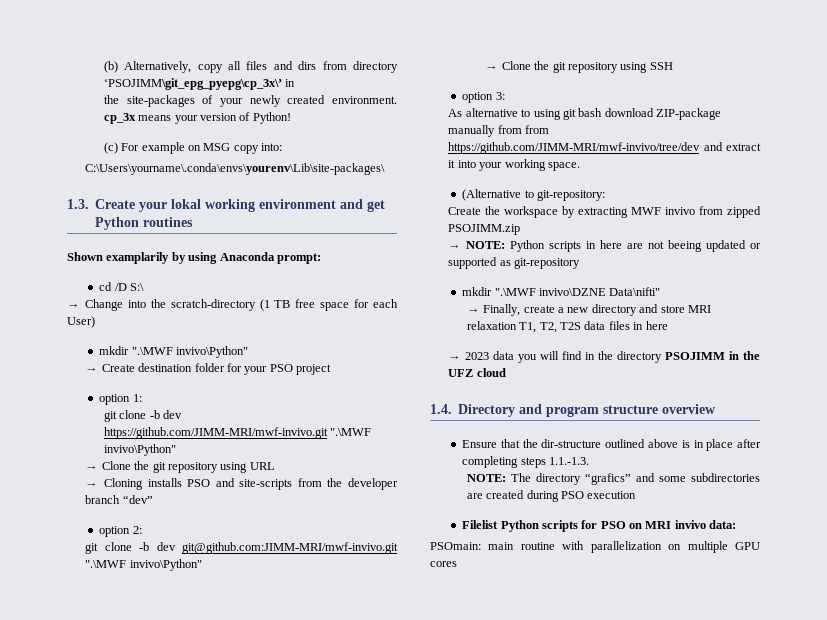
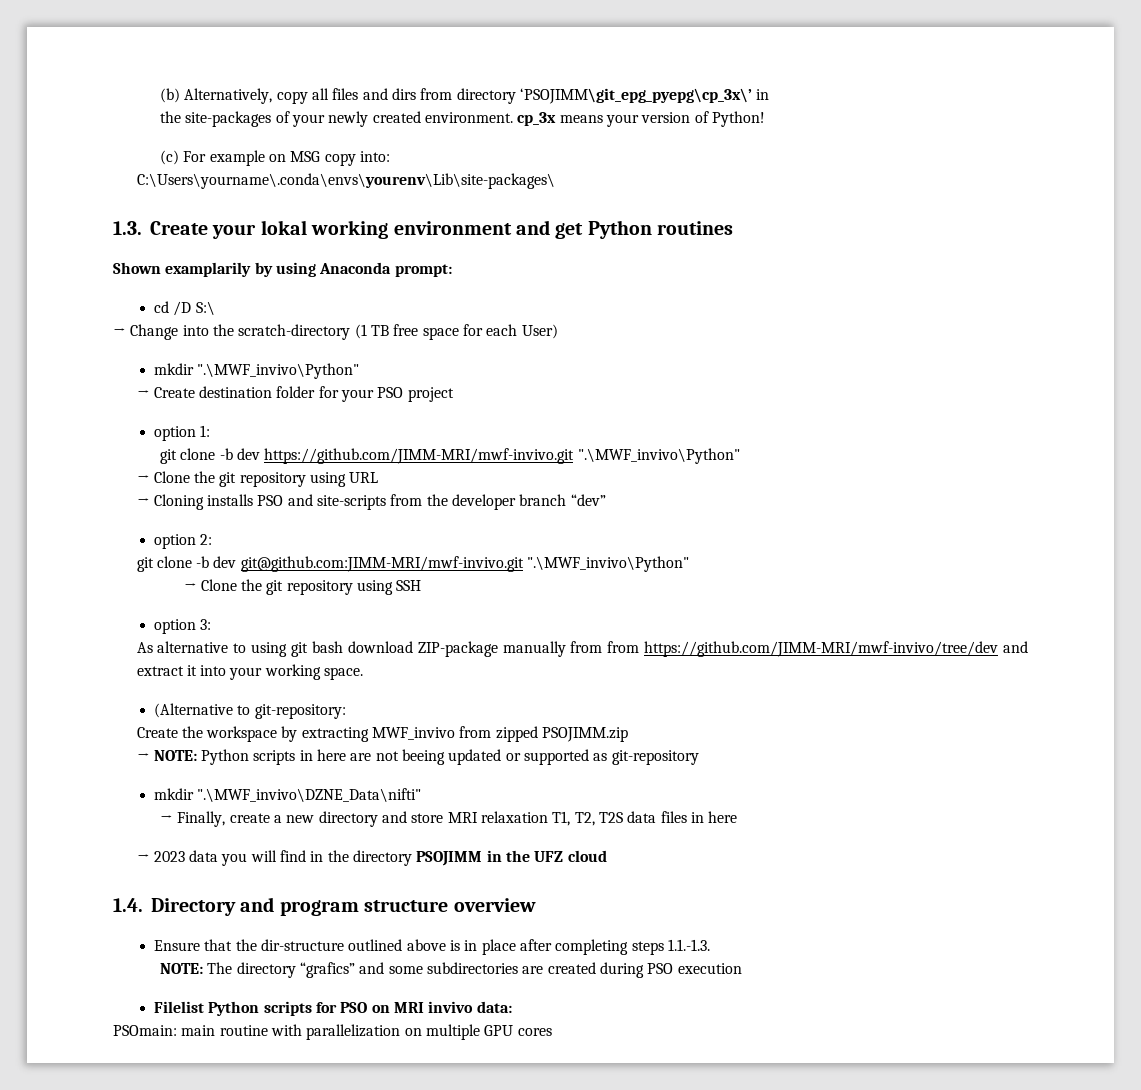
- mkdir ".\MWF invivo\Python"
+ mkdir ".\MWF_invivo\Python"
- git clone -b dev https://github.com/JIMM-MRI/mwf-invivo.git ".\MWF invivo\Python"
+ git clone -b dev https://github.com/JIMM-MRI/mwf-invivo.git ".\MWF_invivo\Python"
- git clone -b dev git@github.com:JIMM-MRI/mwf-invivo.git ".\MWF invivo\Python"
+ git clone -b dev git@github.com:JIMM-MRI/mwf-invivo.git ".\MWF_invivo\Python"
- Create the workspace by extracting MWF invivo from zipped PSOJIMM.zip
+ Create the workspace by extracting MWF_invivo from zipped PSOJIMM.zip
- mkdir ".\MWF invivo\DZNE Data\nifti"
+ mkdir ".\MWF_invivo\DZNE_Data\nifti"

